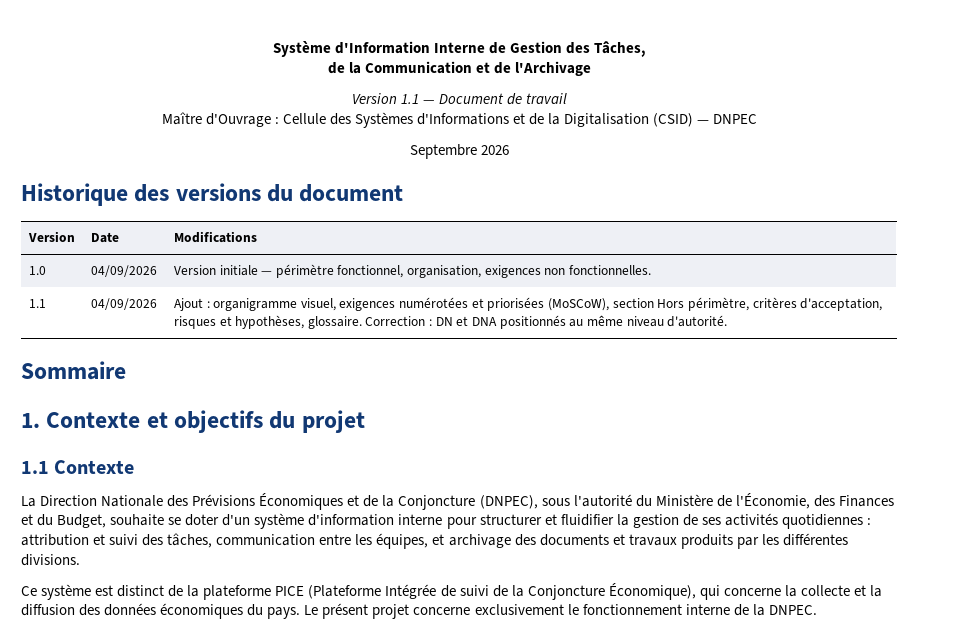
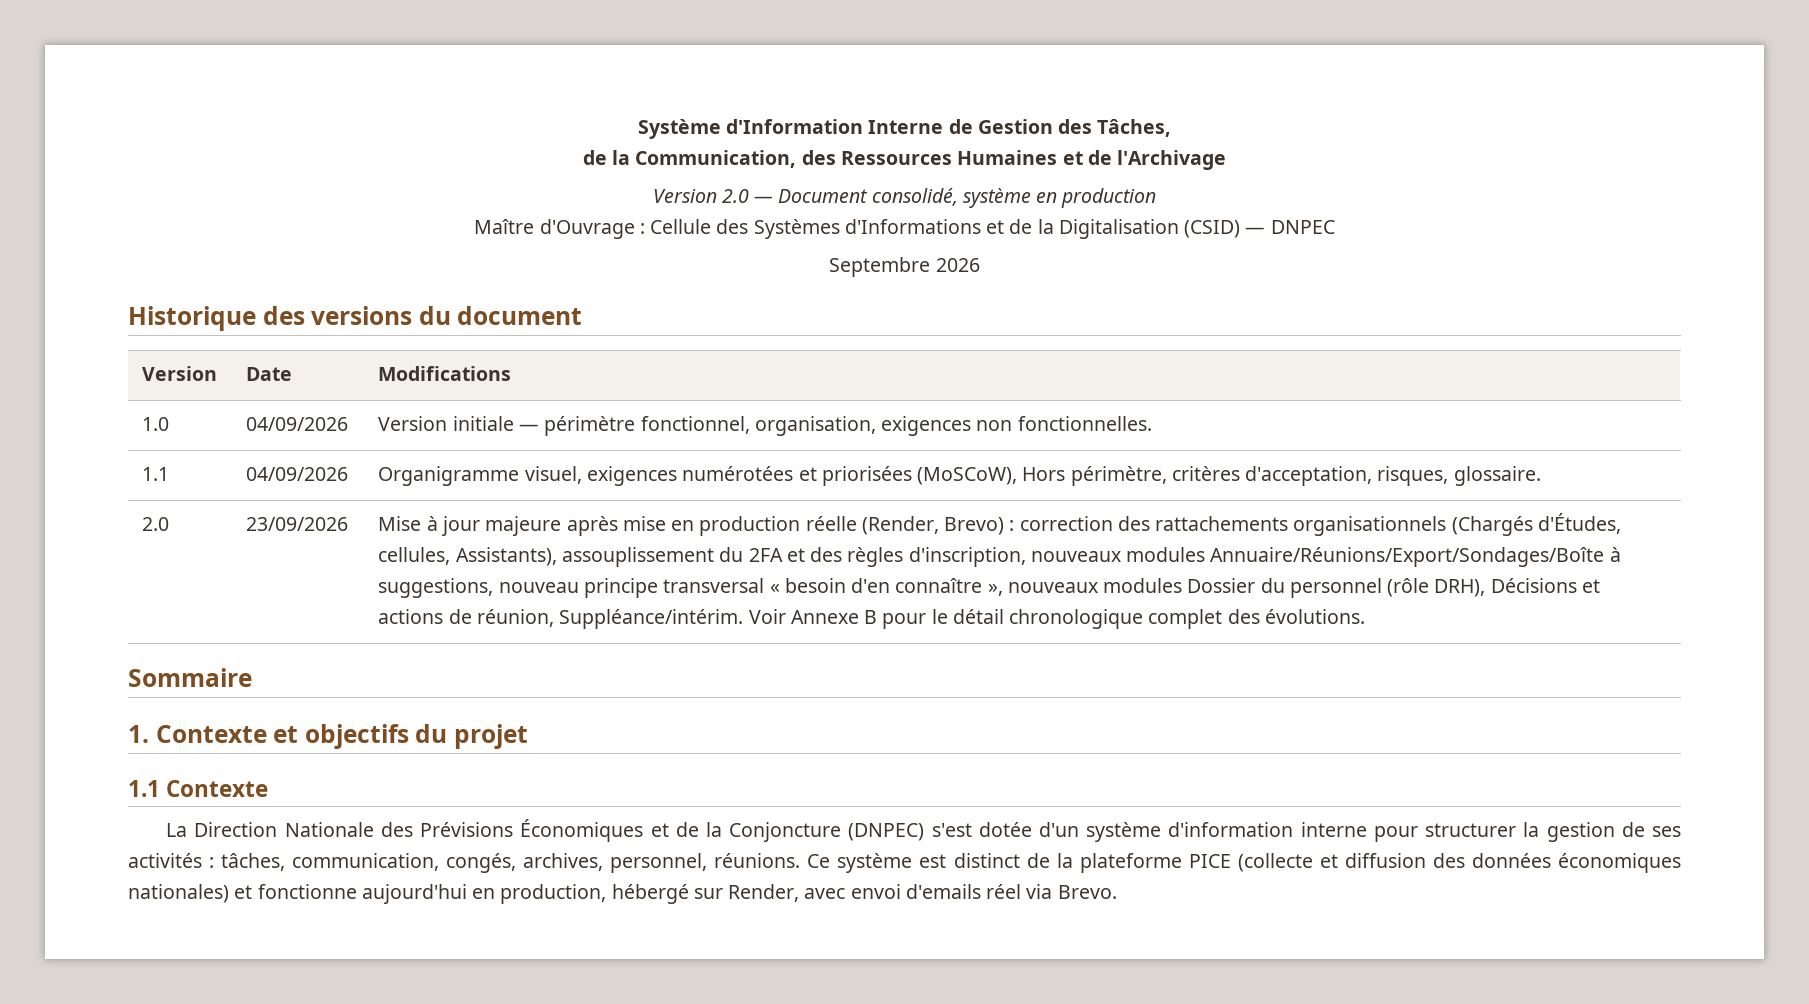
- de la Communication et de l'Archivage
+ de la Communication, des Ressources Humaines et de l'Archivage
- Version 1.1 — Document de travail
+ Version 2.0 — Document consolidé, système en production
- 1.1 | 04/09/2026 | Ajout : organigramme visuel, exigences numérotées et priorisées (MoSCoW), section Hors périmètre, critères d'acceptation, risques et hypothèses, glossaire. Correction : DN et DNA positionnés au même niveau d'autorité.
+ 1.1 | 04/09/2026 | Organigramme visuel, exigences numérotées et priorisées (MoSCoW), Hors périmètre, critères d'acceptation, risques, glossaire.
+ 2.0 | 23/09/2026 | Mise à jour majeure après mise en production réelle (Render, Brevo) : correction des rattachements organisationnels (Chargés d'Études, cellules, Assistants), assouplissement du 2FA et des règles d'inscription, nouveaux modules Annuaire/Réunions/Export/Sondages/Boîte à suggestions, nouveau principe transversal « besoin d'en connaître », nouveaux modules Dossier du personnel (rôle DRH), Décisions et actions de réunion, Suppléance/intérim. Voir Annexe B pour le détail chronologique complet des évolutions.
- La Direction Nationale des Prévisions Économiques et de la Conjoncture (DNPEC), sous l'autorité du Ministère de l'Économie, des Finances et du Budget, souhaite se doter d'un système d'information interne pour structurer et fluidifier la gestion de ses activités quotidiennes : attribution et suivi des tâches, communication entre les équipes, et archivage des documents et travaux produits par les différentes divisions.
- Ce système est distinct de la plateforme PICE (Plateforme Intégrée de suivi de la Conjoncture Économique), qui concerne la collecte et la diffusion des données économiques du pays. Le présent projet concerne exclusivement le fonctionnement interne de la DNPEC.
+ La Direction Nationale des Prévisions Économiques et de la Conjoncture (DNPEC) s'est dotée d'un système d'information interne pour structurer la gestion de ses activités : tâches, communication, congés, archives, personnel, réunions. Ce système est distinct de la plateforme PICE (collecte et diffusion des données économiques nationales) et fonctionne aujourd'hui en production, hébergé sur Render, avec envoi d'emails réel via Brevo.

